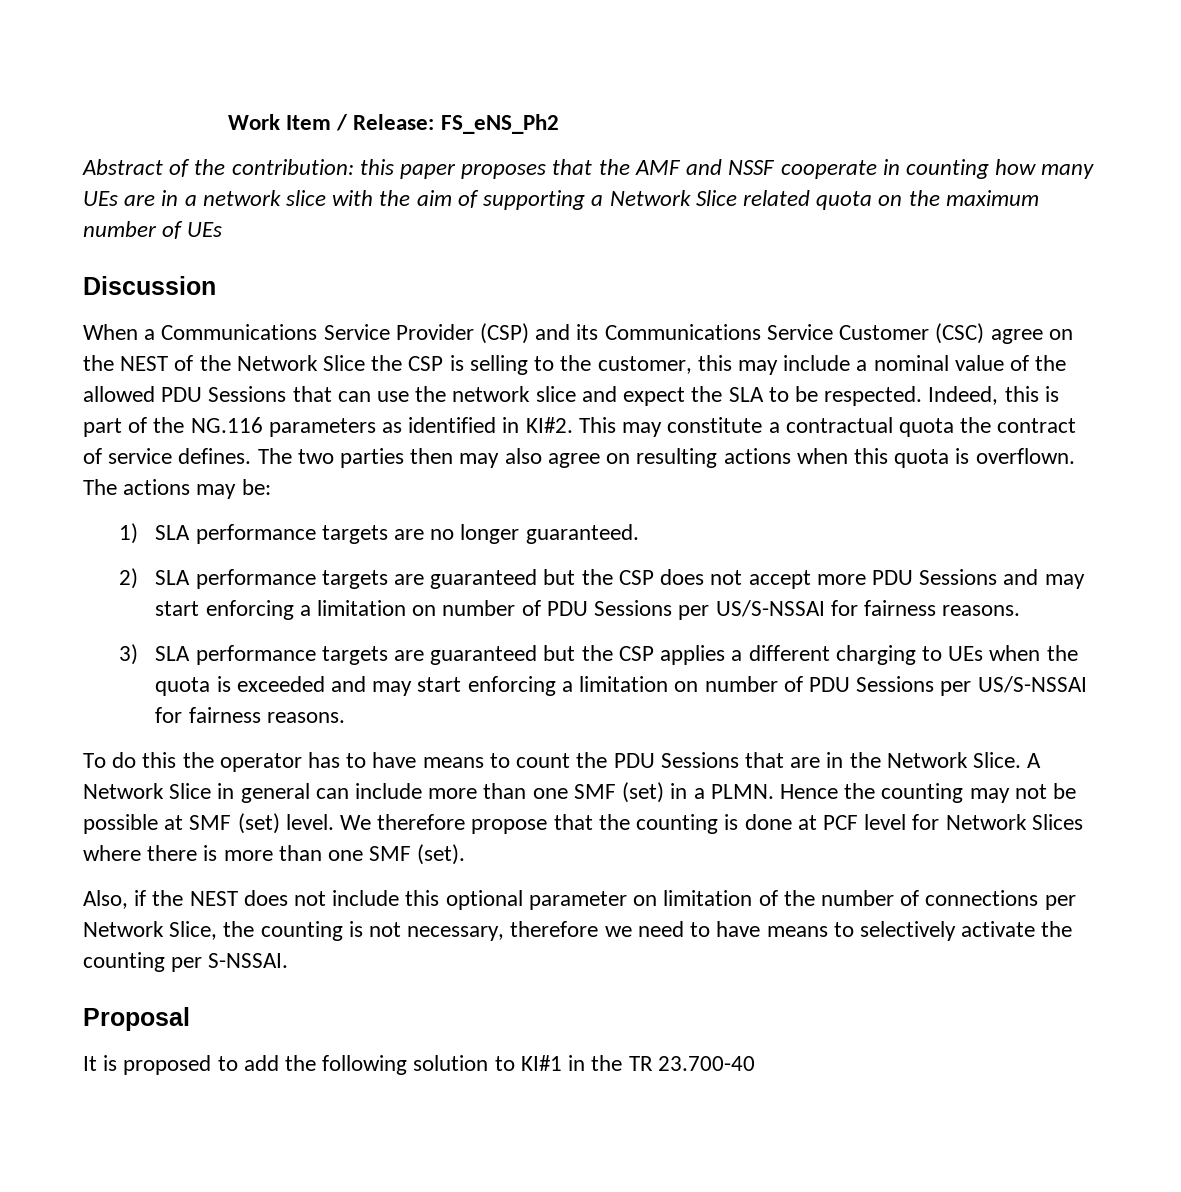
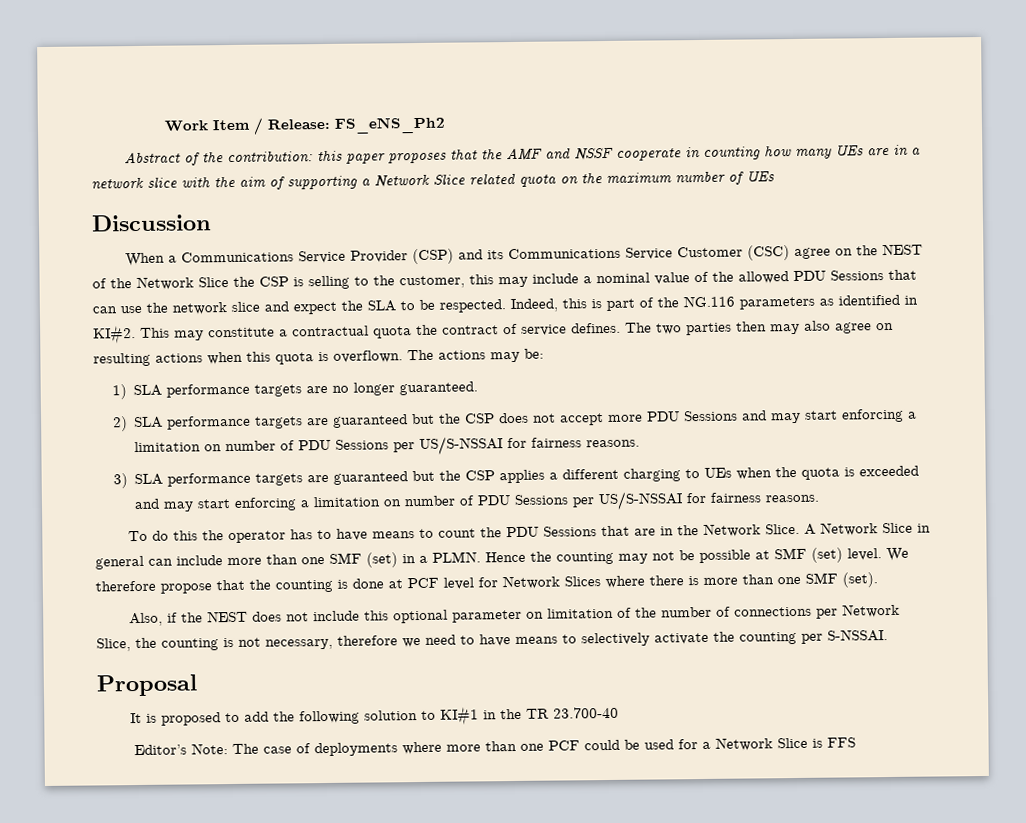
+ Editor’s Note: The case of deployments where more than one PCF could be used for a Network Slice is FFS

